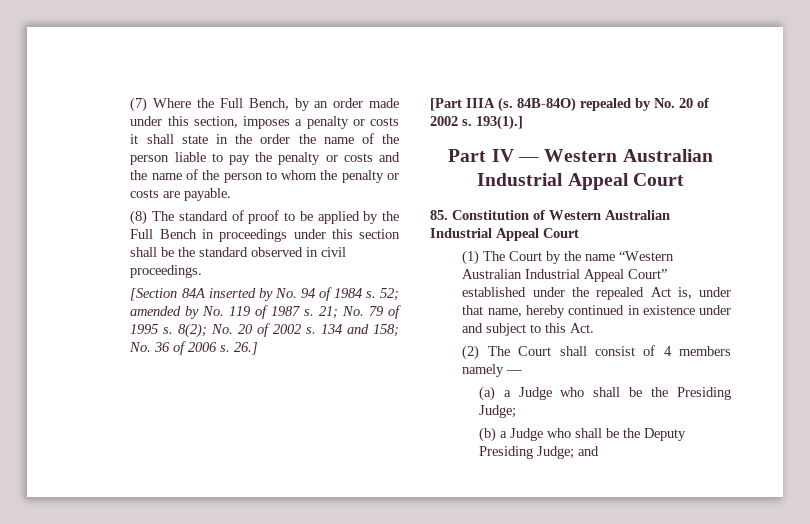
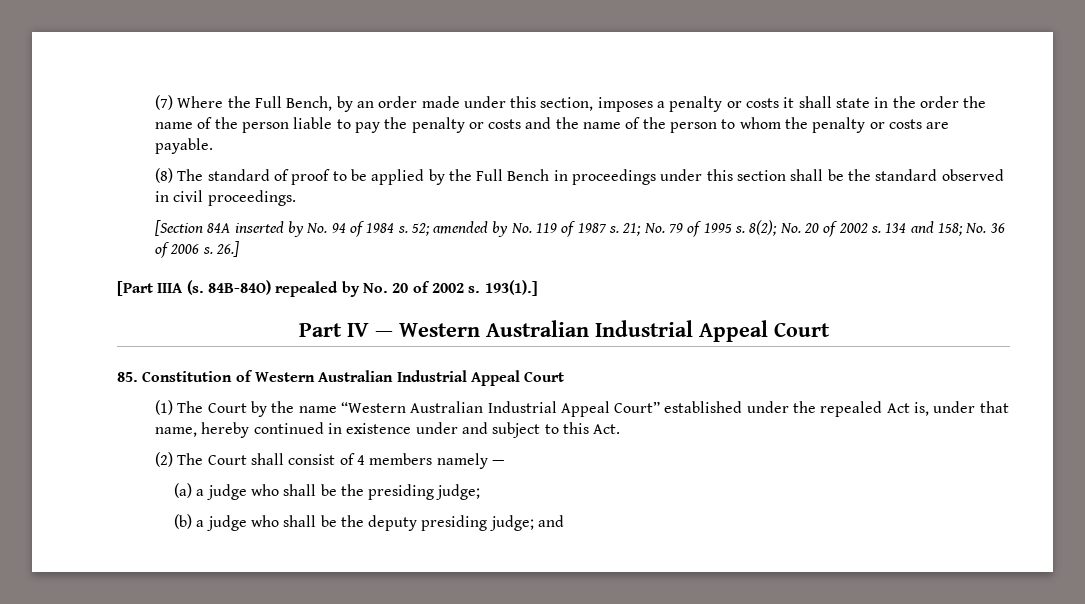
- (a) a Judge who shall be the Presiding Judge;
+ (a) a judge who shall be the presiding judge;
- (b) a Judge who shall be the Deputy Presiding Judge; and
+ (b) a judge who shall be the deputy presiding judge; and

